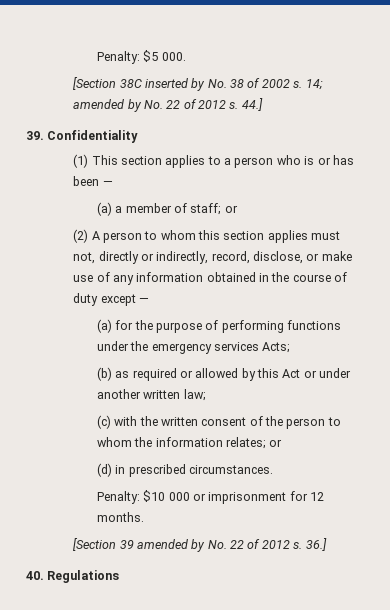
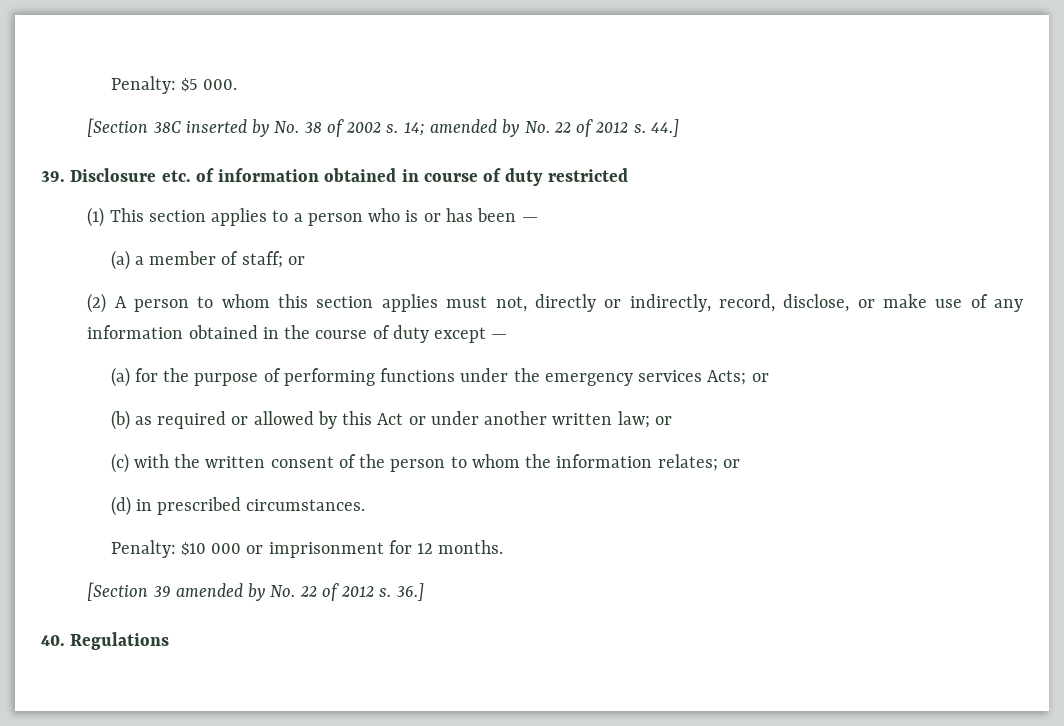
- 39. Confidentiality
+ 39. Disclosure etc. of information obtained in course of duty restricted
- (a) for the purpose of performing functions under the emergency services Acts;
+ (a) for the purpose of performing functions under the emergency services Acts; or
- (b) as required or allowed by this Act or under another written law;
+ (b) as required or allowed by this Act or under another written law; or

